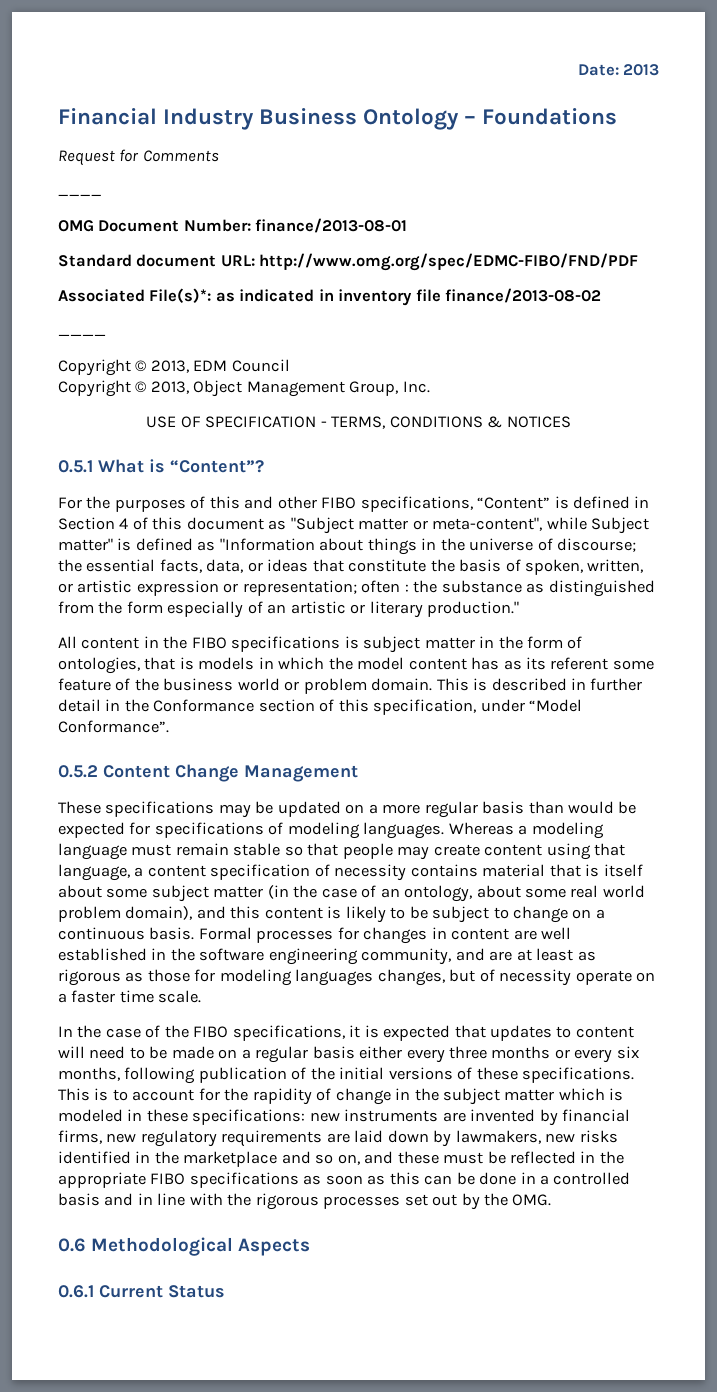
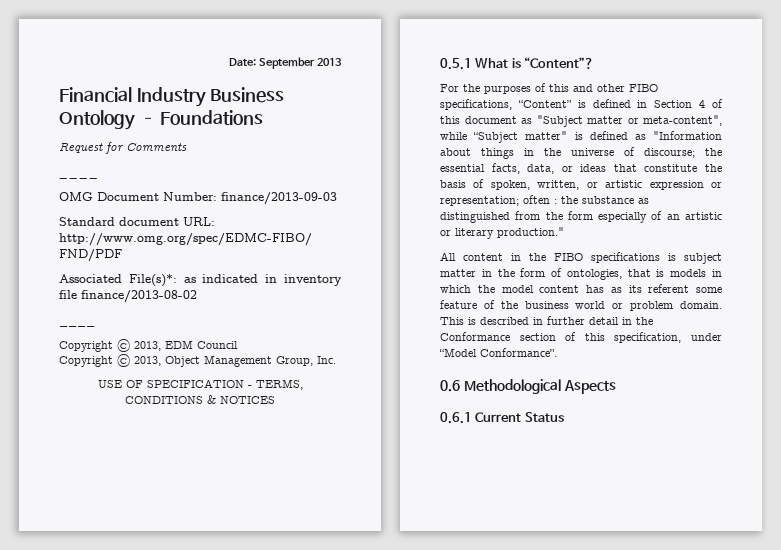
- Date: 2013
+ Date: September 2013
- OMG Document Number: finance/2013-08-01
+ OMG Document Number: finance/2013-09-03
- For the purposes of this and other FIBO specifications, “Content” is defined in Section 4 of this document as "Subject matter or meta-content", while Subject matter" is defined as "Information about things in the universe of discourse;
+ For the purposes of this and other FIBO specifications, “Content” is defined in Section 4 of this document as "Subject matter or meta-content", while “Subject matter" is defined as "Information about things in the universe of discourse;
- 0.5.2 Content Change Management
- These specifications may be updated on a more regular basis than would be expected for specifications of modeling languages. Whereas a modeling language must remain stable so that people may create content using that language, a content specification of necessity contains material that is itself about some subject matter (in the case of an ontology, about some real world problem domain), and this content is likely to be subject to change on a continuous basis. Formal processes for changes in content are well established in the software engineering community, and are at least as rigorous as those for modeling languages changes, but of necessity operate on a faster time scale.
- In the case of the FIBO specifications, it is expected that updates to content will need to be made on a regular basis either every three months or every six months, following publication of the initial versions of these specifications. This is to account for the rapidity of change in the subject matter which is modeled in these specifications: new instruments are invented by financial firms, new regulatory requirements are laid down by lawmakers, new risks identified in the marketplace and so on, and these must be reflected in the appropriate FIBO specifications as soon as this can be done in a controlled basis and in line with the rigorous processes set out by the OMG.

